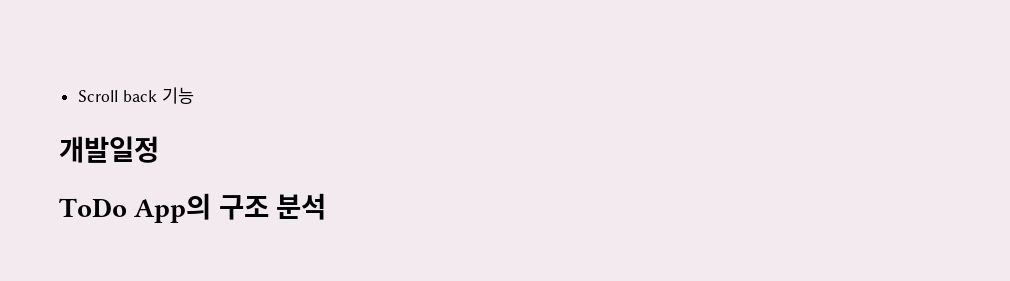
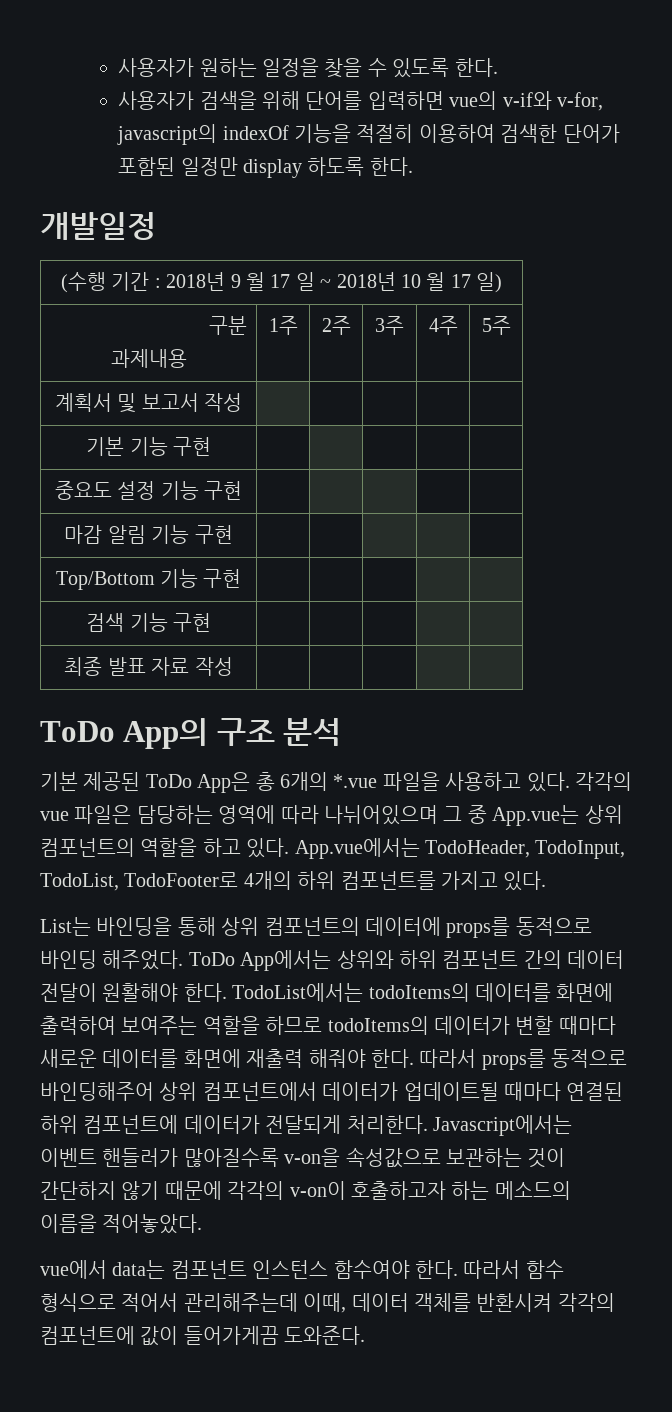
- Scroll back 기능
+ 사용자가 원하는 일정을 찾을 수 있도록 한다.
+ 사용자가 검색을 위해 단어를 입력하면 vue의 v-if와 v-for, javascript의 indexOf 기능을 적절히 이용하여 검색한 단어가 포함된 일정만 display 하도록 한다.
  개발일정
+ (수행 기간 : 2018년 9 월 17 일 ~ 2018년 10 월 17 일)
+ 구분
+ 과제내용 | 1주 | 2주 | 3주 | 4주 | 5주
+ 계획서 및 보고서 작성 | | | | |
+ 기본 기능 구현 | | | | |
+ 중요도 설정 기능 구현 | | | | |
+ 마감 알림 기능 구현 | | | | |
+ Top/Bottom 기능 구현 | | | | |
+ 검색 기능 구현 | | | | |
+ 최종 발표 자료 작성 | | | | |
  ToDo App의 구조 분석
+ 기본 제공된 ToDo App은 총 6개의 *.vue 파일을 사용하고 있다. 각각의 vue 파일은 담당하는 영역에 따라 나뉘어있으며 그 중 App.vue는 상위 컴포넌트의 역할을 하고 있다. App.vue에서는 TodoHeader, TodoInput, TodoList, TodoFooter로 4개의 하위 컴포넌트를 가지고 있다.
+ List는 바인딩을 통해 상위 컴포넌트의 데이터에 props를 동적으로 바인딩 해주었다. ToDo App에서는 상위와 하위 컴포넌트 간의 데이터 전달이 원활해야 한다. TodoList에서는 todoItems의 데이터를 화면에 출력하여 보여주는 역할을 하므로 todoItems의 데이터가 변할 때마다 새로운 데이터를 화면에 재출력 해줘야 한다. 따라서 props를 동적으로 바인딩해주어 상위 컴포넌트에서 데이터가 업데이트될 때마다 연결된 하위 컴포넌트에 데이터가 전달되게 처리한다. Javascript에서는 이벤트 핸들러가 많아질수록 v-on을 속성값으로 보관하는 것이 간단하지 않기 때문에 각각의 v-on이 호출하고자 하는 메소드의 이름을 적어놓았다.
+ vue에서 data는 컴포넌트 인스턴스 함수여야 한다. 따라서 함수 형식으로 적어서 관리해주는데 이때, 데이터 객체를 반환시켜 각각의 컴포넌트에 값이 들어가게끔 도와준다.

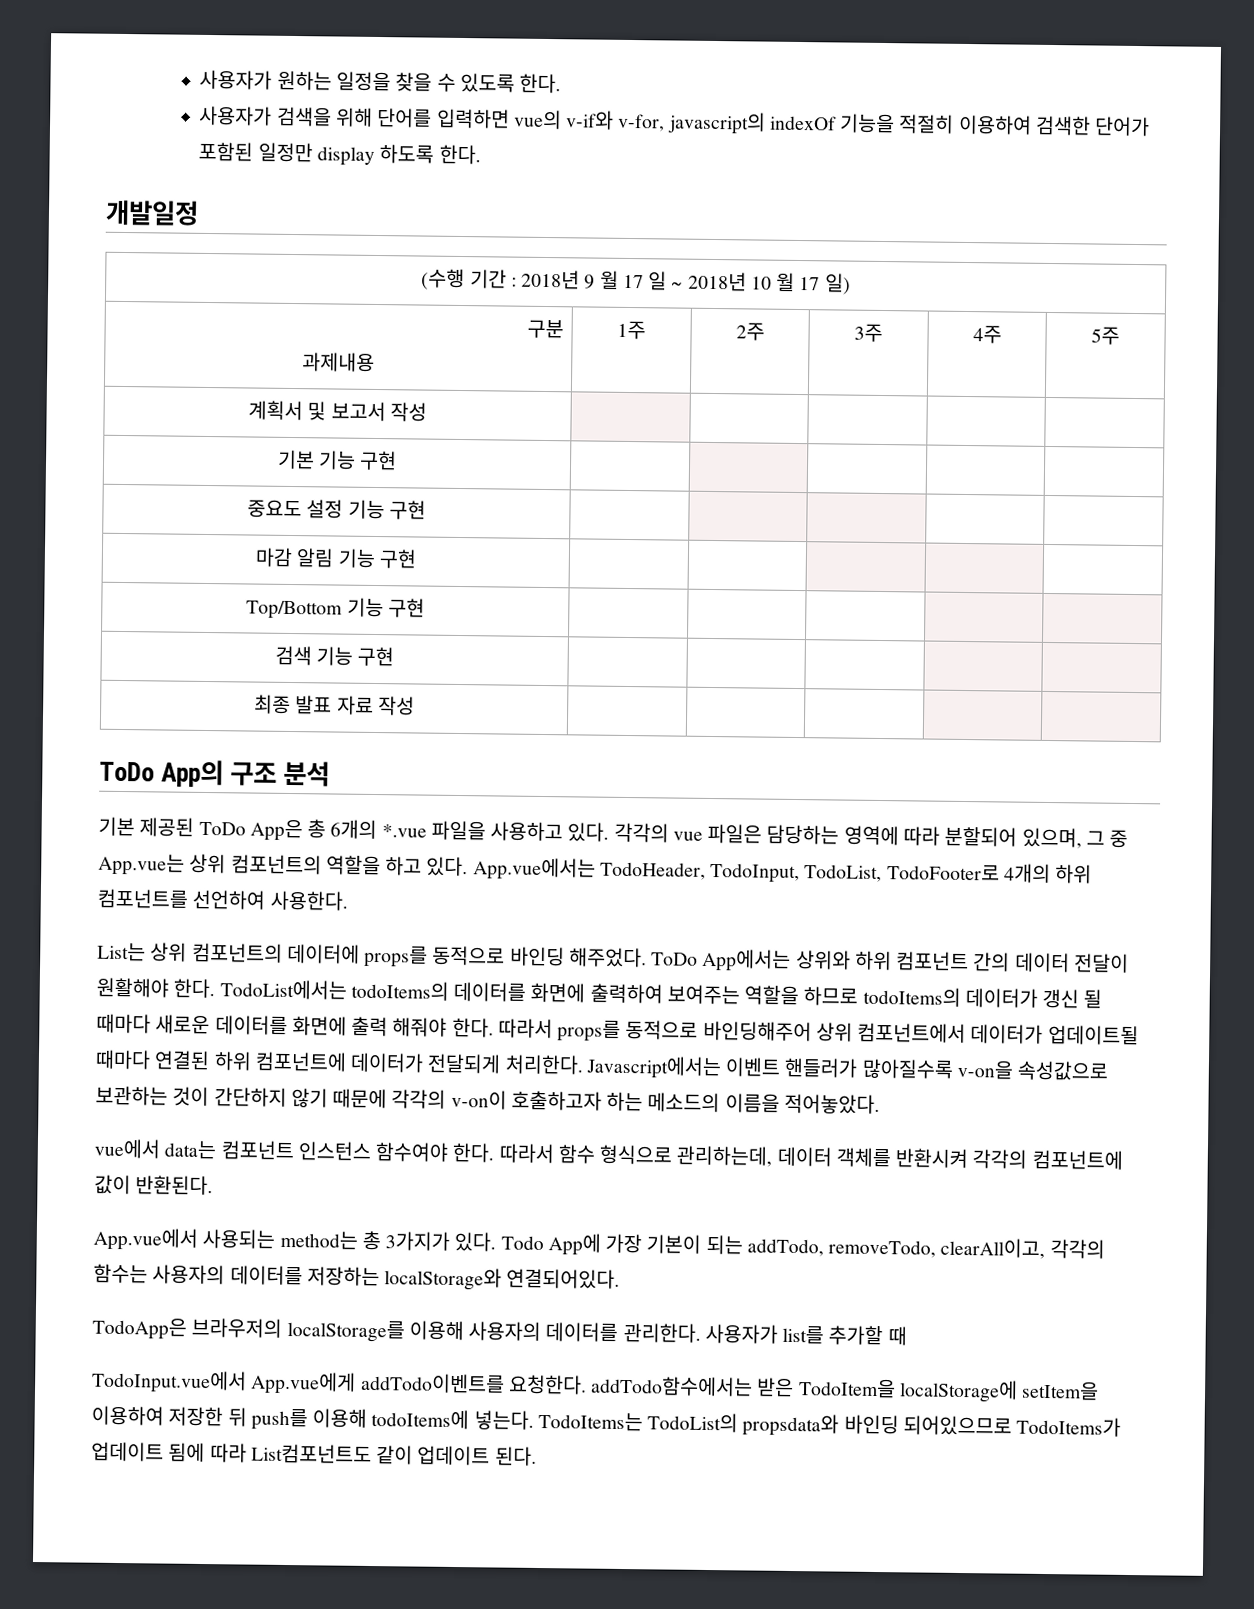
- 각각의 vue 파일은 담당하는 영역에 따라 나뉘어있으며 그 중 App.vue는 상위 컴포넌트의 역할을 하고 있다.
+ 각각의 vue 파일은 담당하는 영역에 따라 분할되어 있으며, 그 중 App.vue는 상위 컴포넌트의 역할을 하고 있다.
- App.vue에서는 TodoHeader, TodoInput, TodoList, TodoFooter로 4개의 하위 컴포넌트를 가지고 있다.
+ App.vue에서는 TodoHeader, TodoInput, TodoList, TodoFooter로 4개의 하위 컴포넌트를 선언하여 사용한다.
- List는 바인딩을 통해 상위 컴포넌트의 데이터에 props를 동적으로 바인딩 해주었다.
+ List는 상위 컴포넌트의 데이터에 props를 동적으로 바인딩 해주었다.
- TodoList에서는 todoItems의 데이터를 화면에 출력하여 보여주는 역할을 하므로 todoItems의 데이터가 변할 때마다 새로운 데이터를 화면에 재출력 해줘야 한다.
+ TodoList에서는 todoItems의 데이터를 화면에 출력하여 보여주는 역할을 하므로 todoItems의 데이터가 갱신 될 때마다 새로운 데이터를 화면에 출력 해줘야 한다.
- 따라서 함수 형식으로 적어서 관리해주는데 이때, 데이터 객체를 반환시켜 각각의 컴포넌트에 값이 들어가게끔 도와준다.
+ 따라서 함수 형식으로 관리하는데, 데이터 객체를 반환시켜 각각의 컴포넌트에 값이 반환된다.
+ App.vue에서 사용되는 method는 총 3가지가 있다. Todo App에 가장 기본이 되는 addTodo, removeTodo, clearAll이고, 각각의 함수는 사용자의 데이터를 저장하는 localStorage와 연결되어있다.
+ TodoApp은 브라우저의 localStorage를 이용해 사용자의 데이터를 관리한다. 사용자가 list를 추가할 때
+ TodoInput.vue에서 App.vue에게 addTodo이벤트를 요청한다. addTodo함수에서는 받은 TodoItem을 localStorage에 setItem을 이용하여 저장한 뒤 push를 이용해 todoItems에 넣는다. TodoItems는 TodoList의 propsdata와 바인딩 되어있으므로 TodoItems가 업데이트 됨에 따라 List컴포넌트도 같이 업데이트 된다.

